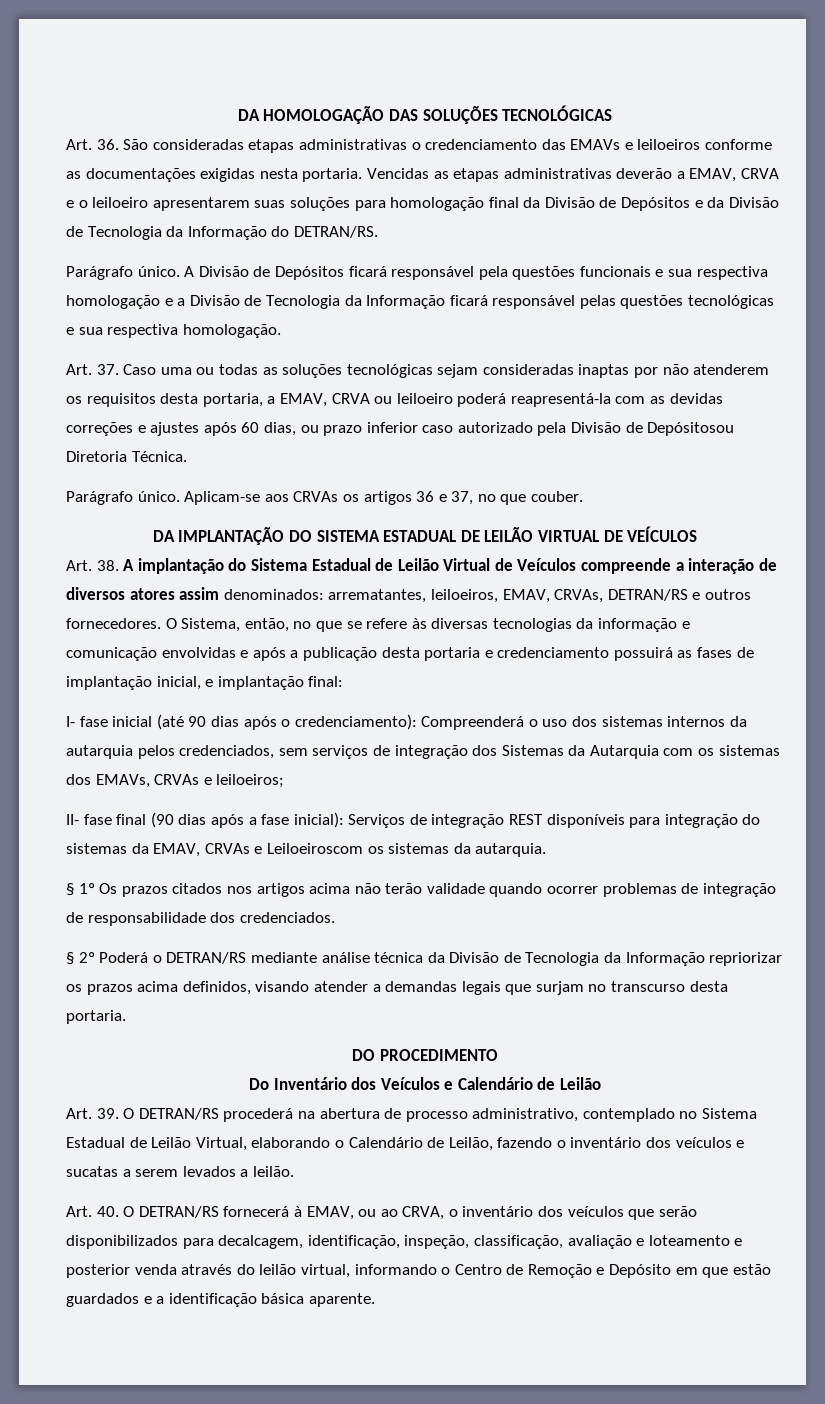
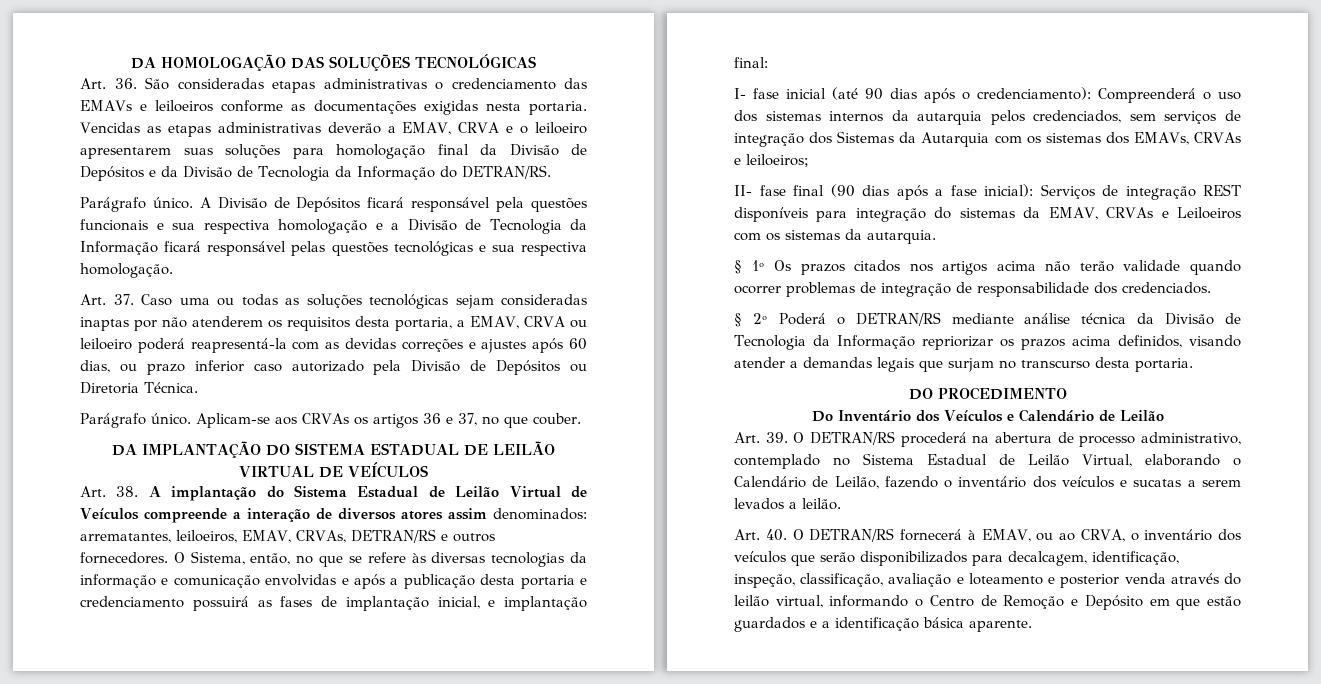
- Art. 37. Caso uma ou todas as soluções tecnológicas sejam consideradas inaptas por não atenderem os requisitos desta portaria, a EMAV, CRVA ou leiloeiro poderá reapresentá-la com as devidas correções e ajustes após 60 dias, ou prazo inferior caso autorizado pela Divisão de Depósitosou Diretoria Técnica.
+ Art. 37. Caso uma ou todas as soluções tecnológicas sejam consideradas inaptas por não atenderem os requisitos desta portaria, a EMAV, CRVA ou leiloeiro poderá reapresentá-la com as devidas correções e ajustes após 60 dias, ou prazo inferior caso autorizado pela Divisão de Depósitos ou Diretoria Técnica.
- II- fase final (90 dias após a fase inicial): Serviços de integração REST disponíveis para integração do sistemas da EMAV, CRVAs e Leiloeiroscom os sistemas da autarquia.
+ II- fase final (90 dias após a fase inicial): Serviços de integração REST disponíveis para integração do sistemas da EMAV, CRVAs e Leiloeiros com os sistemas da autarquia.

